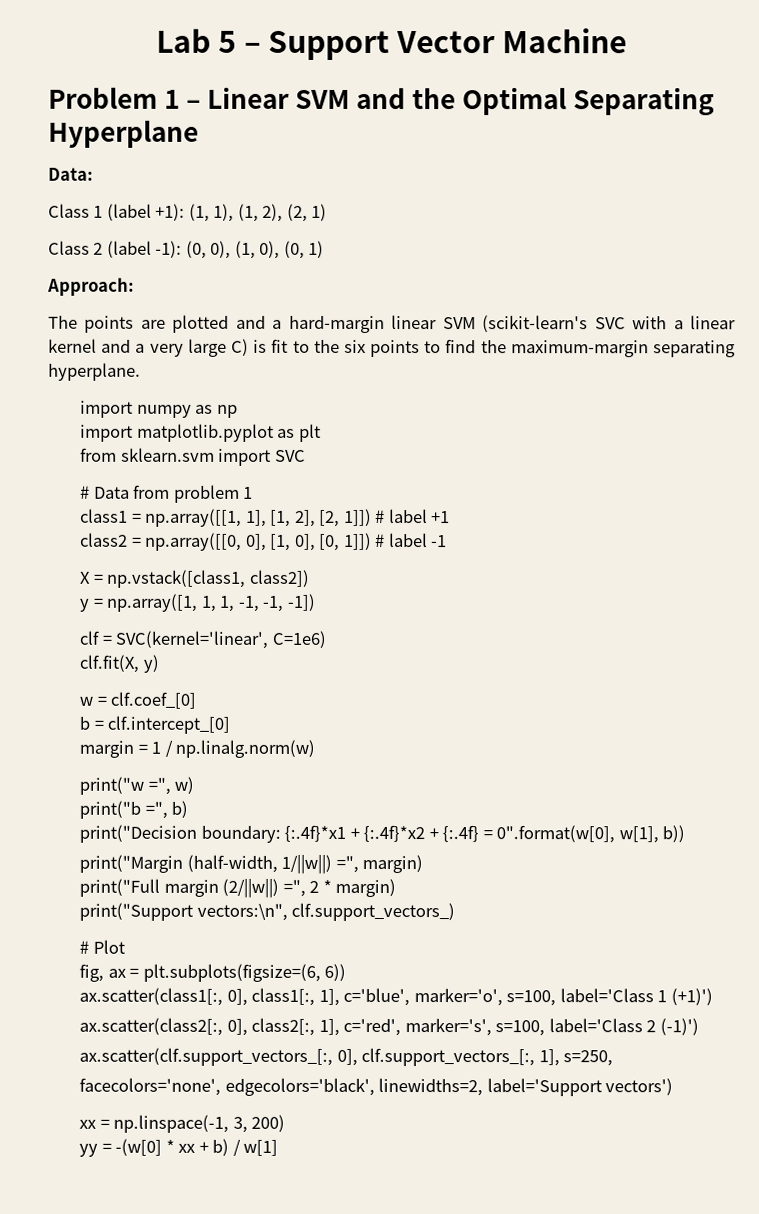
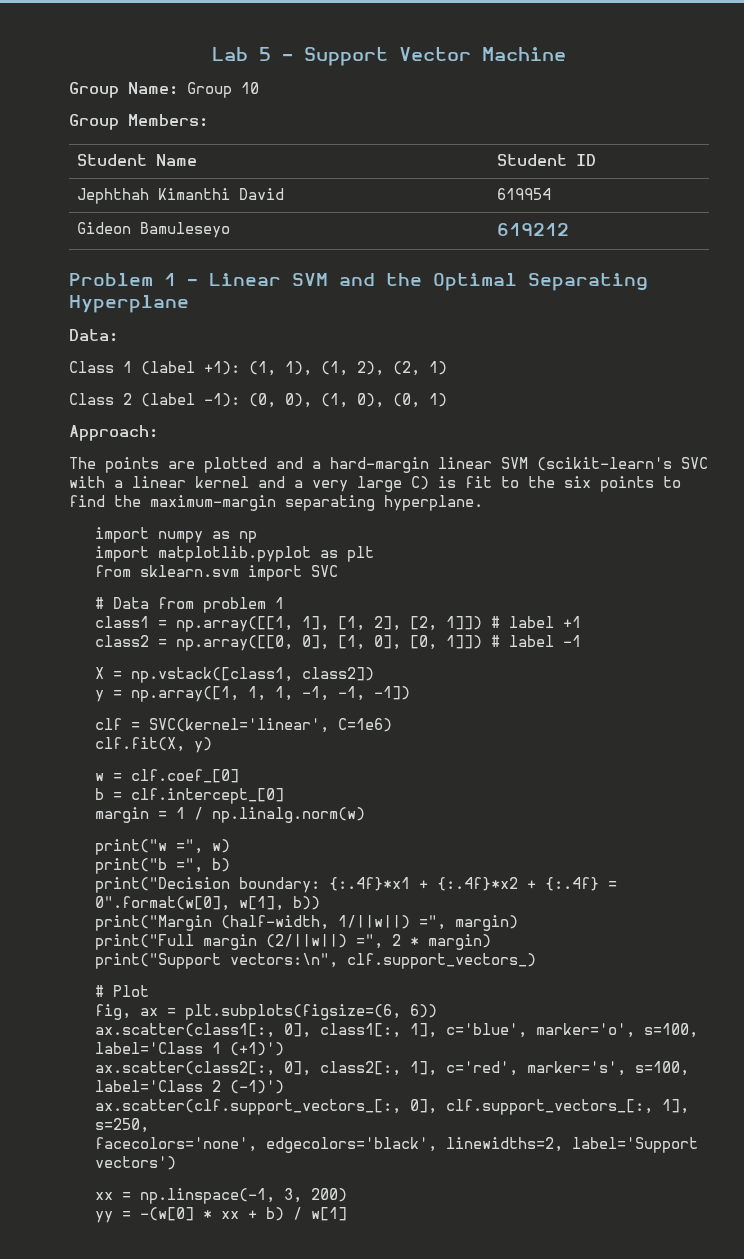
+ Group Name: Group 10
+ Group Members:
+ Student Name | Student ID
+ Jephthah Kimanthi David | 619954
+ Gideon Bamuleseyo | 619212

